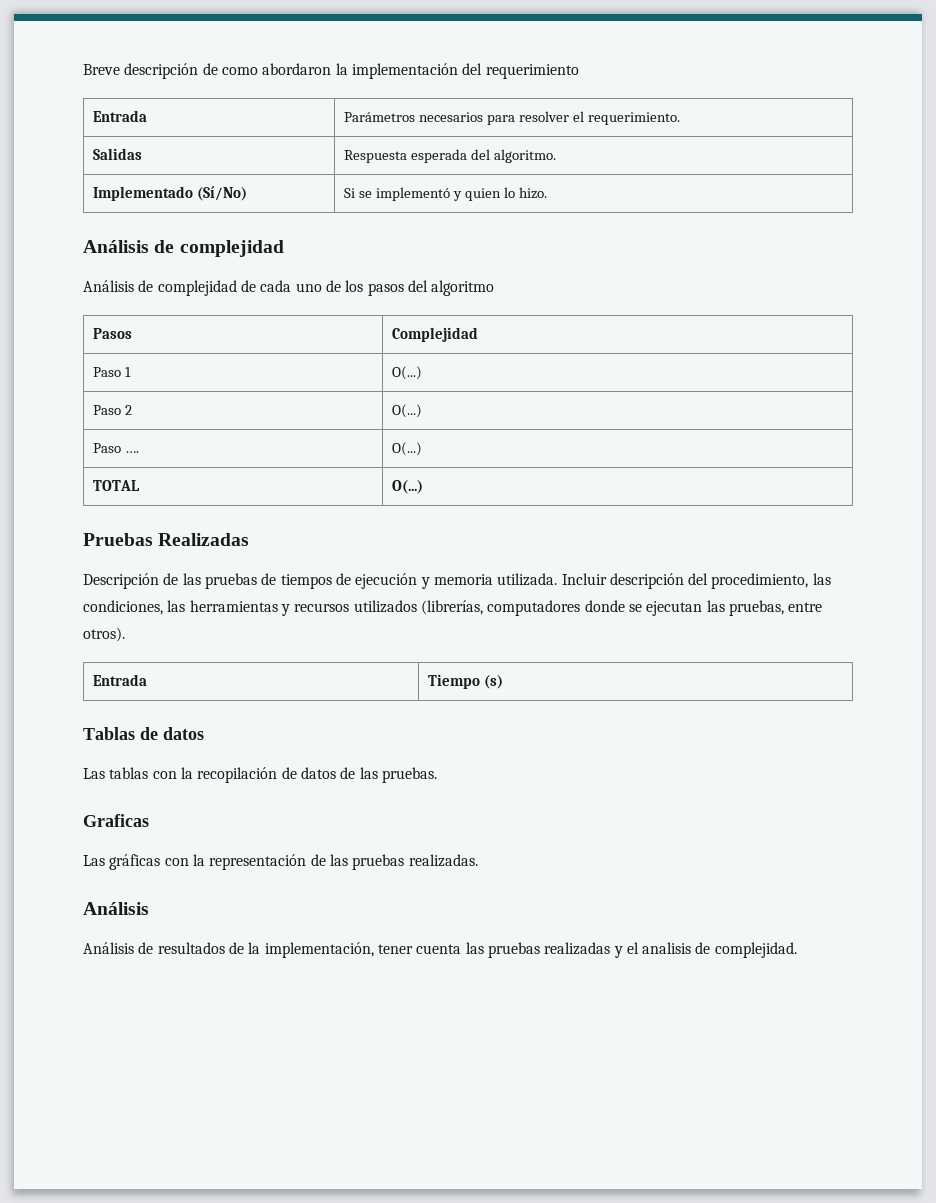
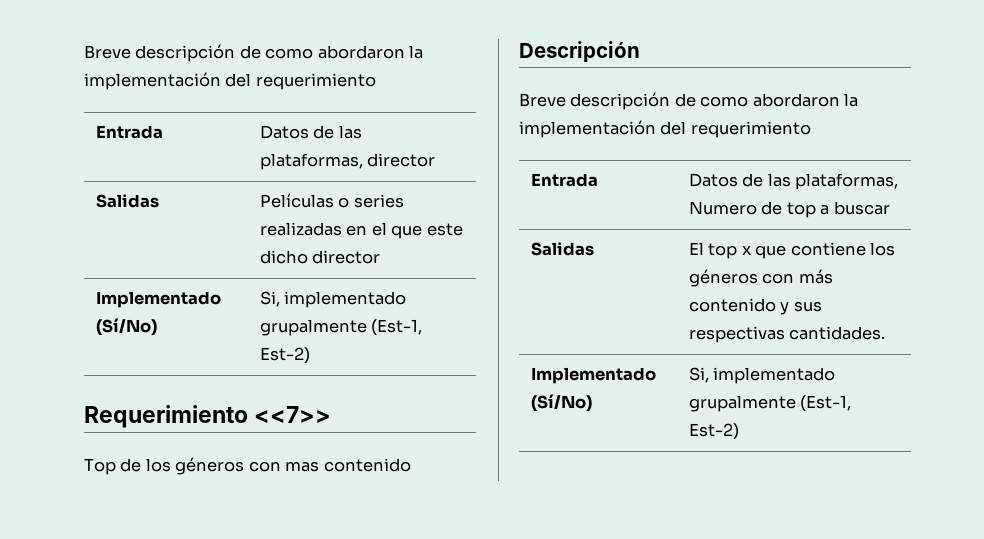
- Entrada | Parámetros necesarios para resolver el requerimiento.
- Salidas | Respuesta esperada del algoritmo.
- Implementado (Sí/No) | Si se implementó y quien lo hizo.
- Análisis de complejidad
- Análisis de complejidad de cada uno de los pasos del algoritmo
- Pasos | Complejidad
- Paso 1 | O(...)
- Paso 2 | O(...)
- Paso …. | O(...)
- TOTAL | O(...)
- Pruebas Realizadas
- Descripción de las pruebas de tiempos de ejecución y memoria utilizada. Incluir descripción del procedimiento, las condiciones, las herramientas y recursos utilizados (librerías, computadores donde se ejecutan las pruebas, entre otros).
- Entrada | Tiempo (s)
- Tablas de datos
- Las tablas con la recopilación de datos de las pruebas.
- Graficas
- Las gráficas con la representación de las pruebas realizadas.
- Análisis
- Análisis de resultados de la implementación, tener cuenta las pruebas realizadas y el analisis de complejidad.
+ Entrada | Datos de las plataformas, director
+ Salidas | Películas o series realizadas en el que este dicho director
+ Implementado (Sí/No) | Si, implementado grupalmente (Est-1, Est-2)
+ Requerimiento <<7>>
+ Top de los géneros con mas contenido
+ Descripción
+ Breve descripción de como abordaron la implementación del requerimiento
+ Entrada | Datos de las plataformas, Numero de top a buscar
+ Salidas | El top x que contiene los géneros con más contenido y sus respectivas cantidades.
+ Implementado (Sí/No) | Si, implementado grupalmente (Est-1, Est-2)

